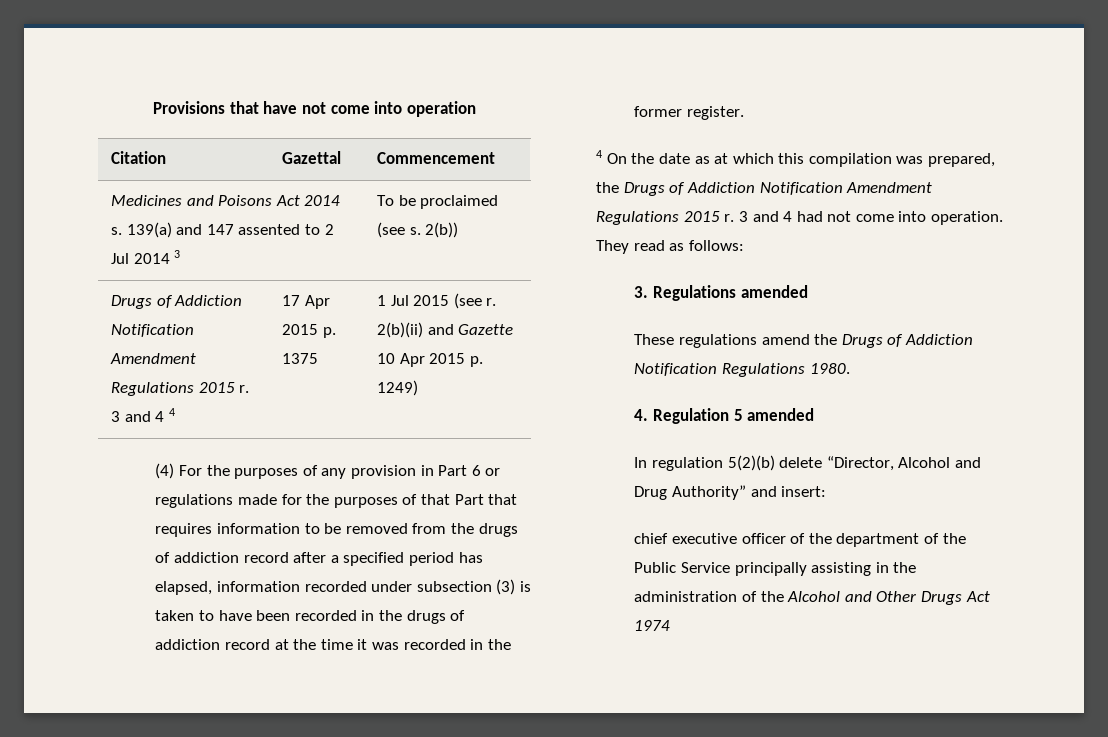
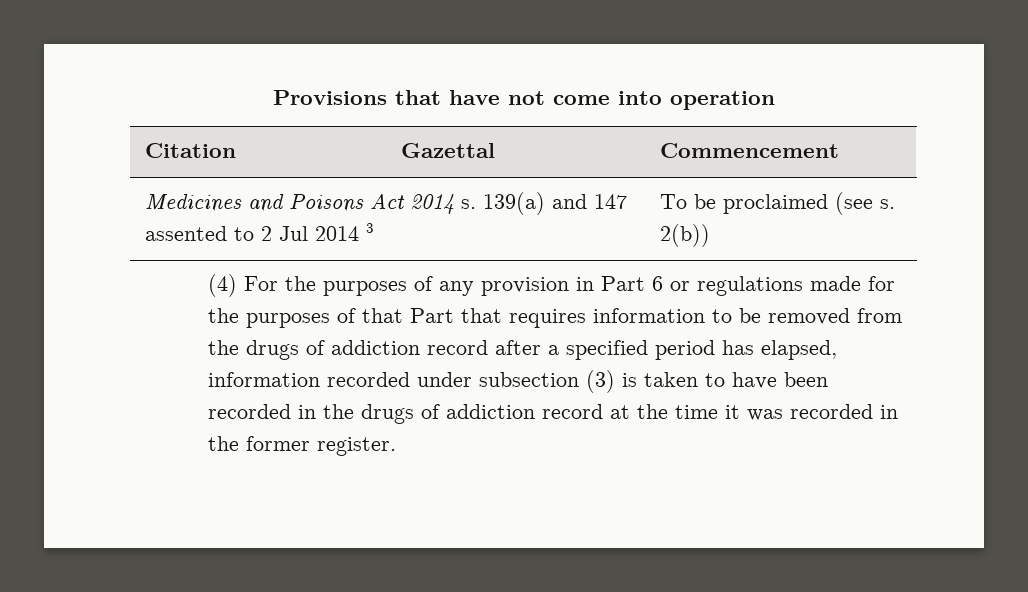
- Drugs of Addiction Notification Amendment Regulations 2015 r. 3 and 4 4 | 17 Apr 2015 p. 1375 | 1 Jul 2015 (see r. 2(b)(ii) and Gazette 10 Apr 2015 p. 1249)
- 4 On the date as at which this compilation was prepared, the Drugs of Addiction Notification Amendment Regulations 2015 r. 3 and 4 had not come into operation. They read as follows:
- 3. Regulations amended
- These regulations amend the Drugs of Addiction Notification Regulations 1980.
- 4. Regulation 5 amended
- In regulation 5(2)(b) delete “Director, Alcohol and Drug Authority” and insert:
- chief executive officer of the department of the Public Service principally assisting in the administration of the Alcohol and Other Drugs Act 1974

